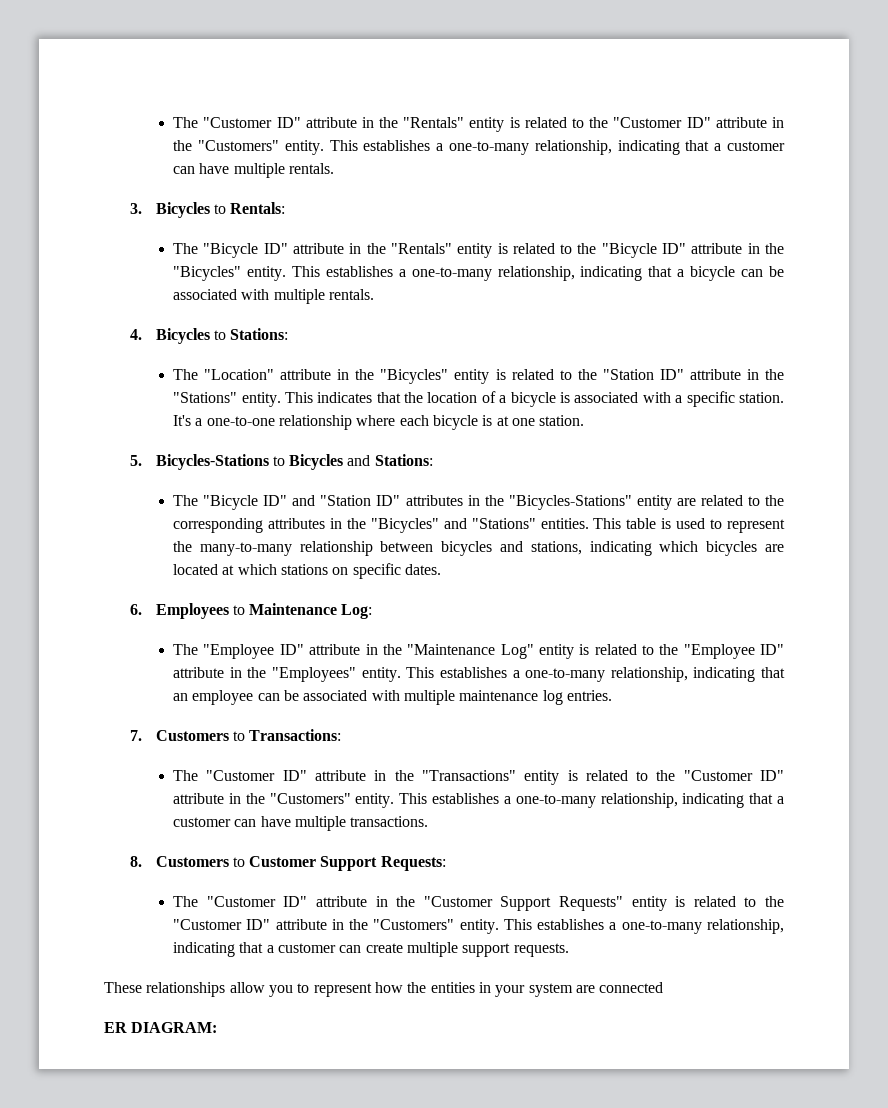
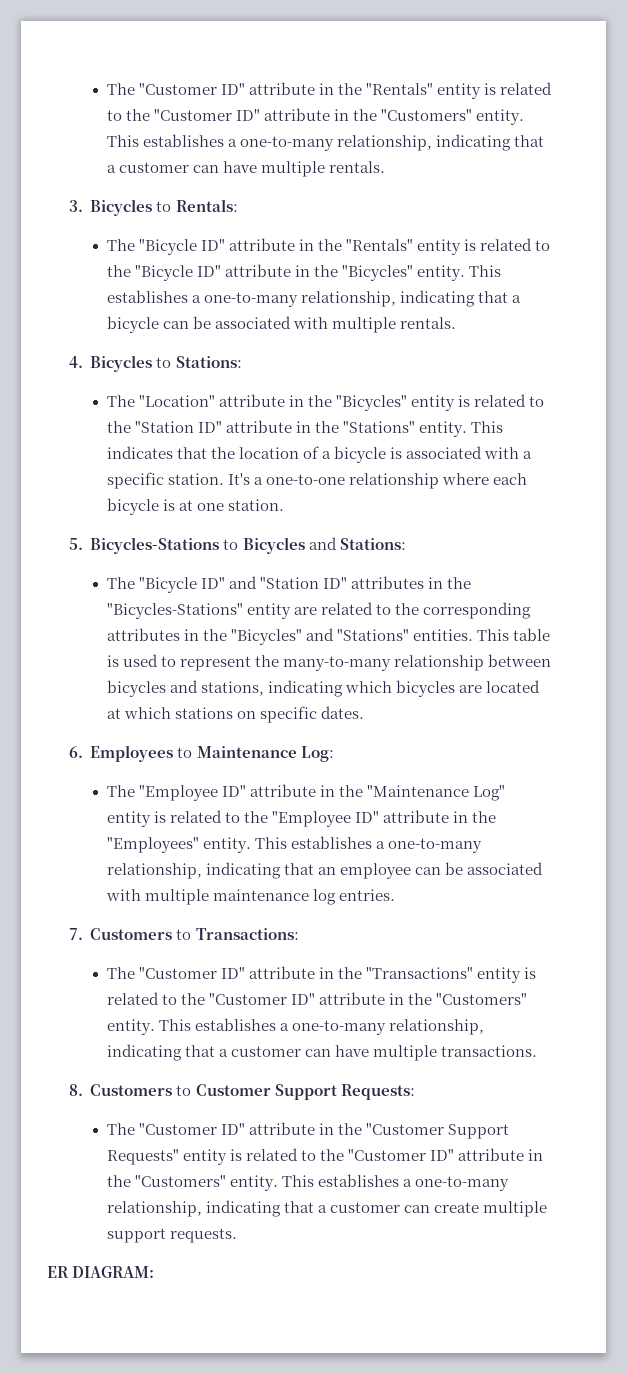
- These relationships allow you to represent how the entities in your system are connected

